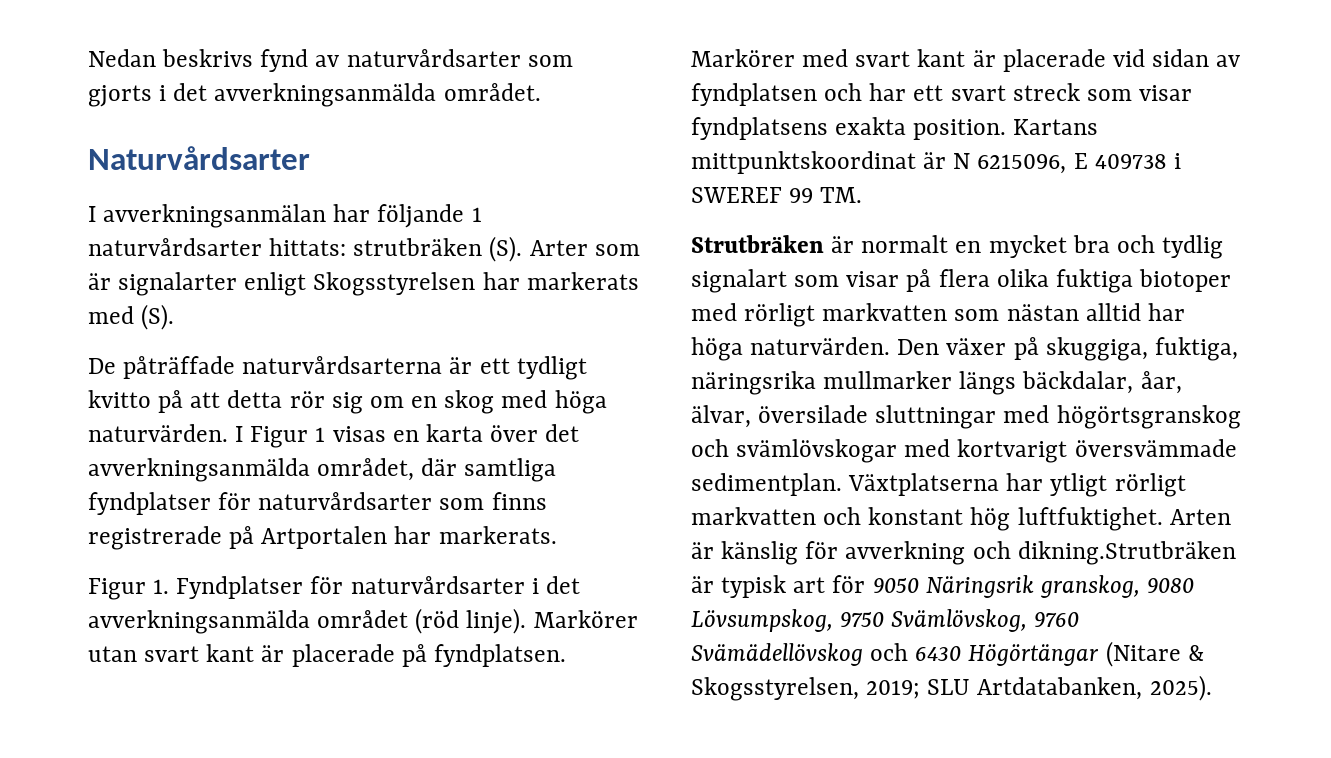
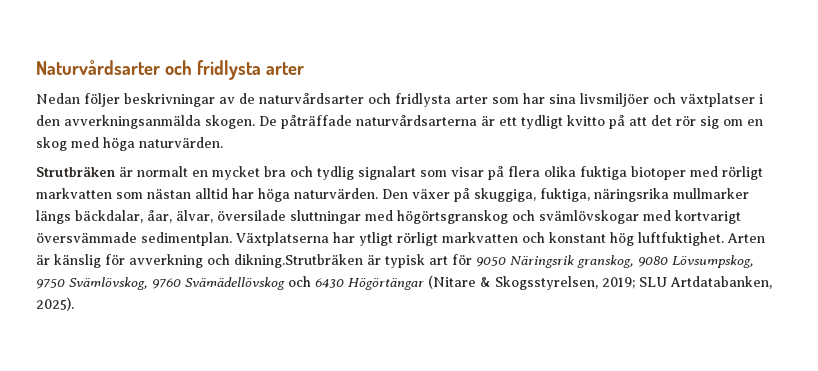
- Nedan beskrivs fynd av naturvårdsarter som gjorts i det avverkningsanmälda området.
- Naturvårdsarter
- I avverkningsanmälan har följande 1 naturvårdsarter hittats: strutbräken (S). Arter som är signalarter enligt Skogsstyrelsen har markerats med (S).
- De påträffade naturvårdsarterna är ett tydligt kvitto på att detta rör sig om en skog med höga naturvärden. I Figur 1 visas en karta över det avverkningsanmälda området, där samtliga fyndplatser för naturvårdsarter som finns registrerade på Artportalen har markerats.
- Figur 1. Fyndplatser för naturvårdsarter i det avverkningsanmälda området (röd linje). Markörer utan svart kant är placerade på fyndplatsen. Markörer med svart kant är placerade vid sidan av fyndplatsen och har ett svart streck som visar fyndplatsens exakta position. Kartans mittpunktskoordinat är N 6215096, E 409738 i SWEREF 99 TM.
+ Naturvårdsarter och fridlysta arter
+ Nedan följer beskrivningar av de naturvårdsarter och fridlysta arter som har sina livsmiljöer och växtplatser i den avverkningsanmälda skogen. De påträffade naturvårdsarterna är ett tydligt kvitto på att det rör sig om en skog med höga naturvärden.

